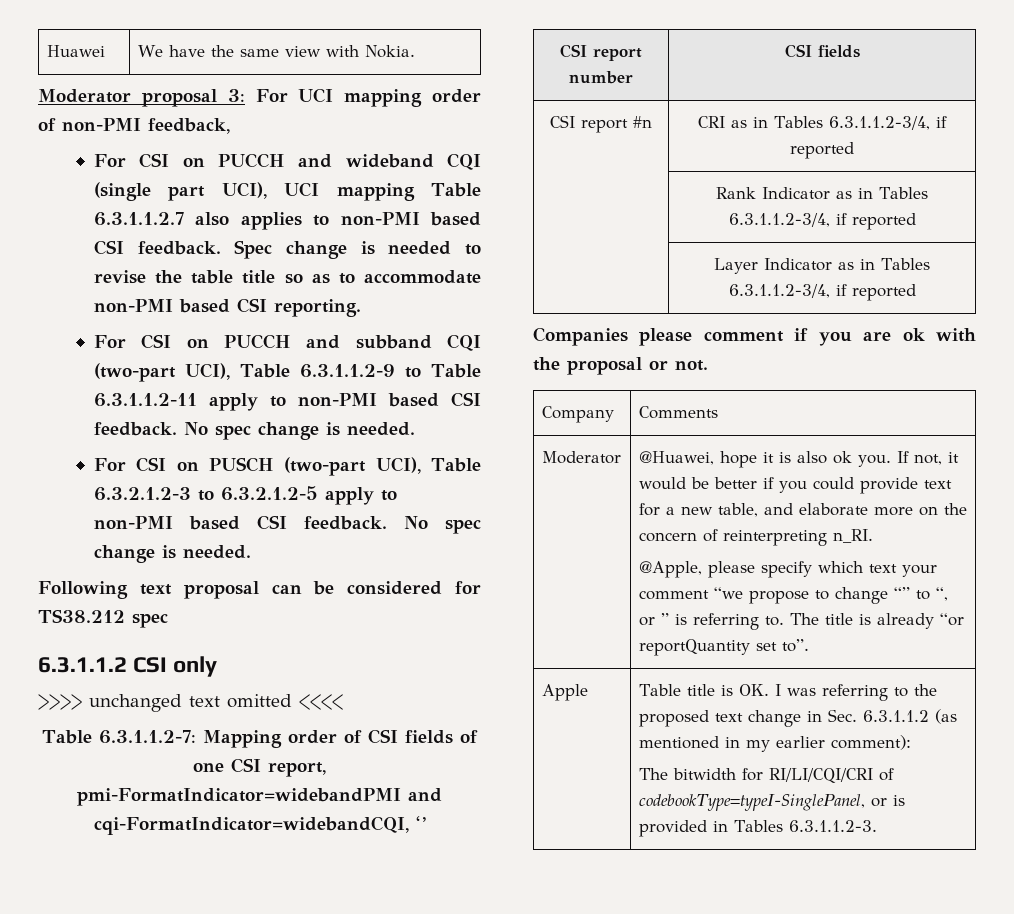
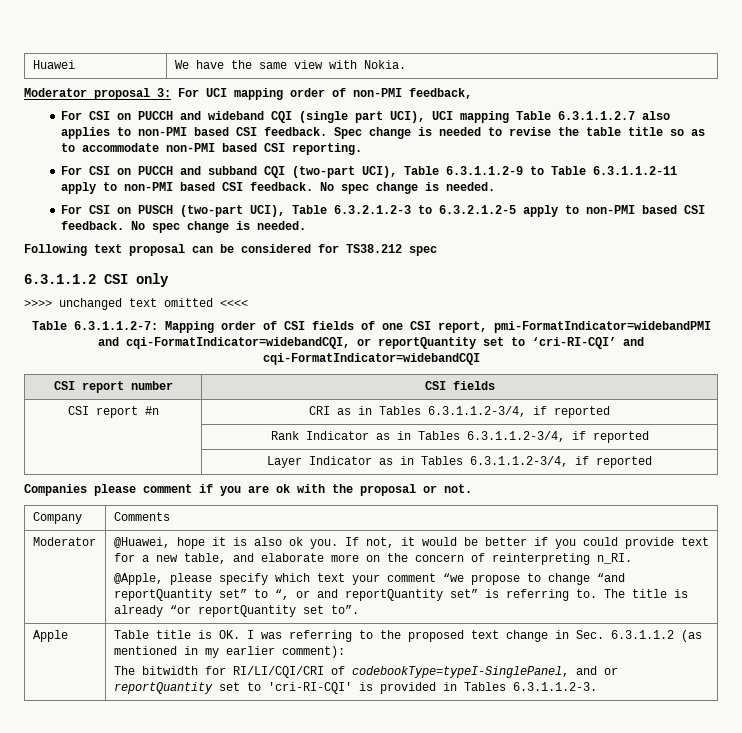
- Table 6.3.1.1.2-7: Mapping order of CSI fields of one CSI report, pmi-FormatIndicator=widebandPMI and cqi-FormatIndicator=widebandCQI, ‘’
+ Table 6.3.1.1.2-7: Mapping order of CSI fields of one CSI report, pmi-FormatIndicator=widebandPMI and cqi-FormatIndicator=widebandCQI, or reportQuantity set to ‘cri-RI-CQI’ and cqi-FormatIndicator=widebandCQI
- @Apple, please specify which text your comment “we propose to change “” to “, or ” is referring to.
+ @Apple, please specify which text your comment “we propose to change “and reportQuantity set” to “, or and reportQuantity set” is referring to.
  Apple | Table title is OK. I was referring to the proposed text change in Sec. 6.3.1.1.2 (as mentioned in my earlier comment):
- The bitwidth for RI/LI/CQI/CRI of codebookType=typeI-SinglePanel, or is provided in Tables 6.3.1.1.2-3.
+ The bitwidth for RI/LI/CQI/CRI of codebookType=typeI-SinglePanel, and or reportQuantity set to 'cri-RI-CQI' is provided in Tables 6.3.1.1.2-3.

